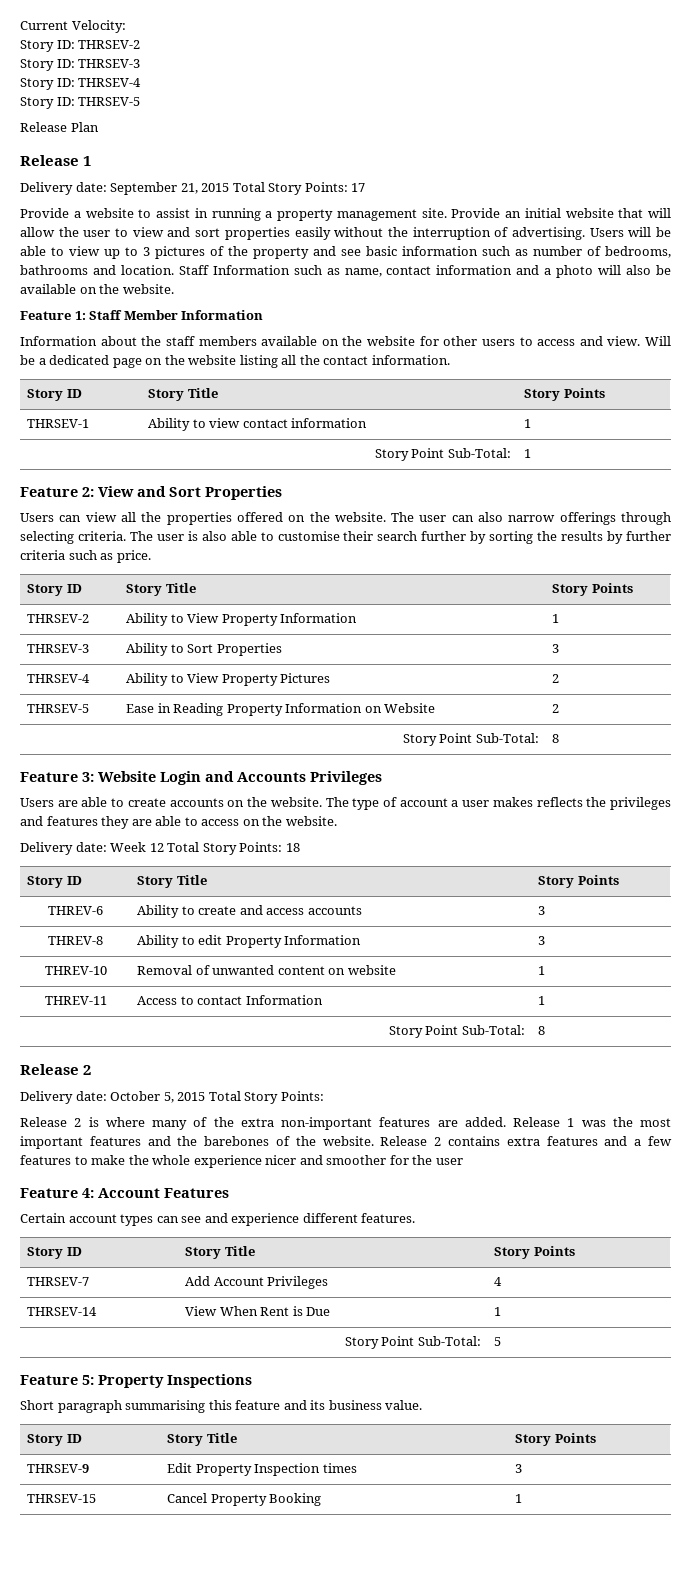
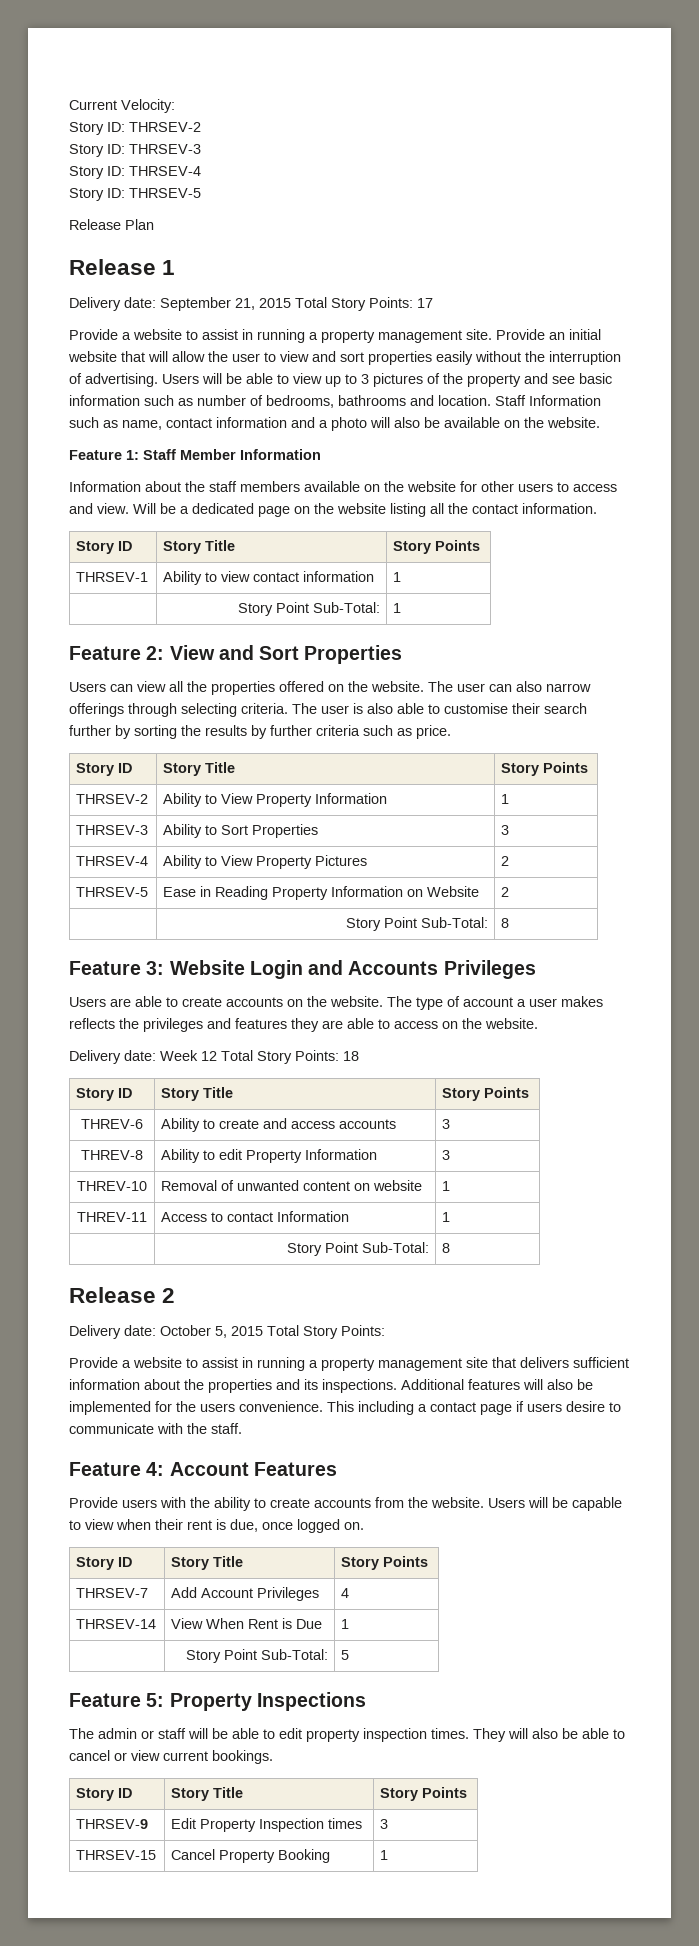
- Release 2 is where many of the extra non-important features are added. Release 1 was the most important features and the barebones of the website. Release 2 contains extra features and a few features to make the whole experience nicer and smoother for the user
+ Provide a website to assist in running a property management site that delivers sufficient information about the properties and its inspections. Additional features will also be implemented for the users convenience. This including a contact page if users desire to communicate with the staff.
  Feature 4: Account Features
- Certain account types can see and experience different features.
+ Provide users with the ability to create accounts from the website. Users will be capable to view when their rent is due, once logged on.
- Short paragraph summarising this feature and its business value.
+ The admin or staff will be able to edit property inspection times. They will also be able to cancel or view current bookings.

